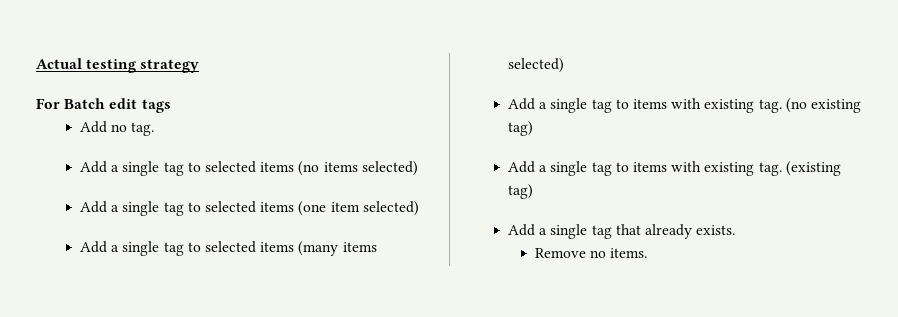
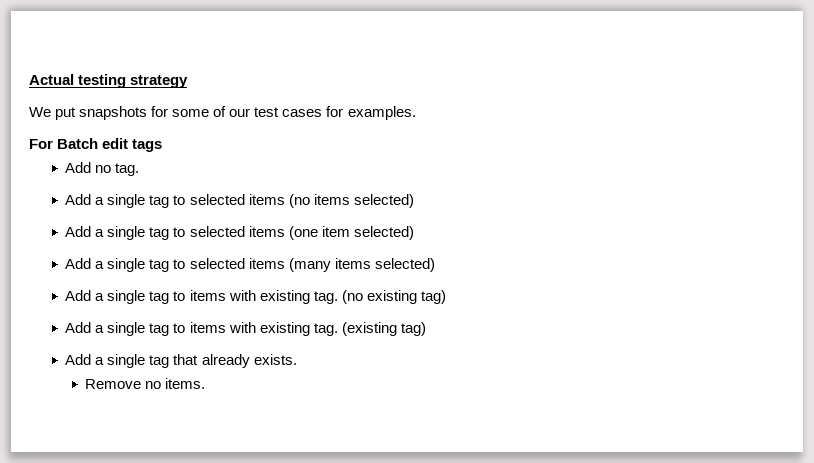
+ We put snapshots for some of our test cases for examples.

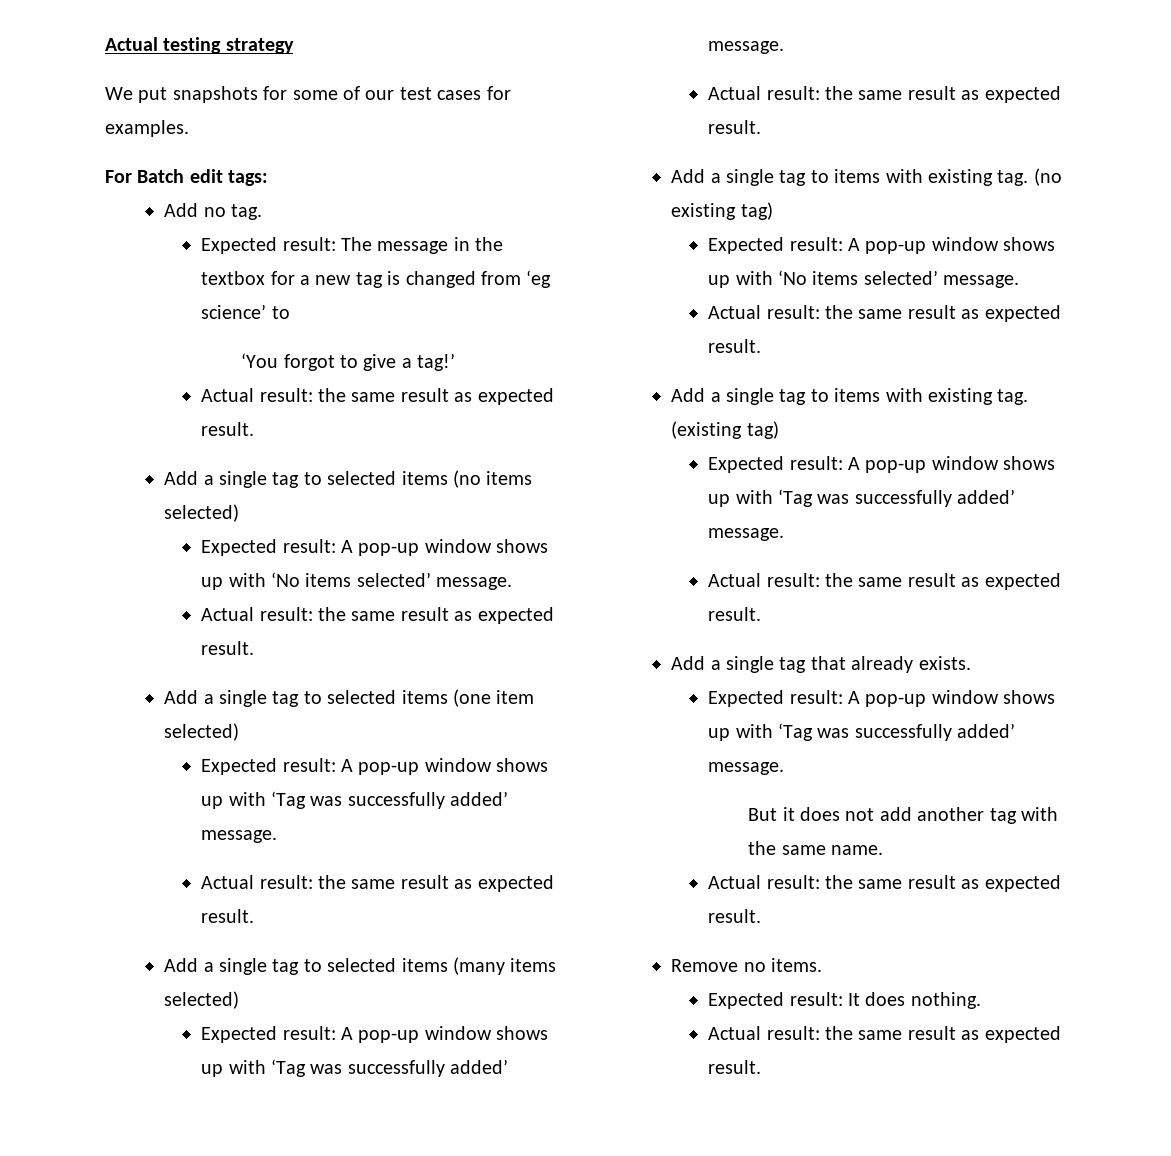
- For Batch edit tags
+ For Batch edit tags:
+ Expected result: The message in the textbox for a new tag is changed from ‘eg science’ to
+ ‘You forgot to give a tag!’
+ Actual result: the same result as expected result.
  Add a single tag to selected items (no items selected)
+ Expected result: A pop-up window shows up with ‘No items selected’ message.
+ Actual result: the same result as expected result.
  Add a single tag to selected items (one item selected)
+ Expected result: A pop-up window shows up with ‘Tag was successfully added’ message.
+ Actual result: the same result as expected result.
  Add a single tag to selected items (many items selected)
+ Expected result: A pop-up window shows up with ‘Tag was successfully added’ message.
+ Actual result: the same result as expected result.
  (no existing tag)
+ Expected result: A pop-up window shows up with ‘No items selected’ message.
+ Actual result: the same result as expected result.
  (existing tag)
+ Expected result: A pop-up window shows up with ‘Tag was successfully added’ message.
+ Actual result: the same result as expected result.
  Add a single tag that already exists.
+ Expected result: A pop-up window shows up with ‘Tag was successfully added’ message.
+ But it does not add another tag with the same name.
+ Actual result: the same result as expected result.
  Remove no items.
+ Expected result: It does nothing.
+ Actual result: the same result as expected result.

